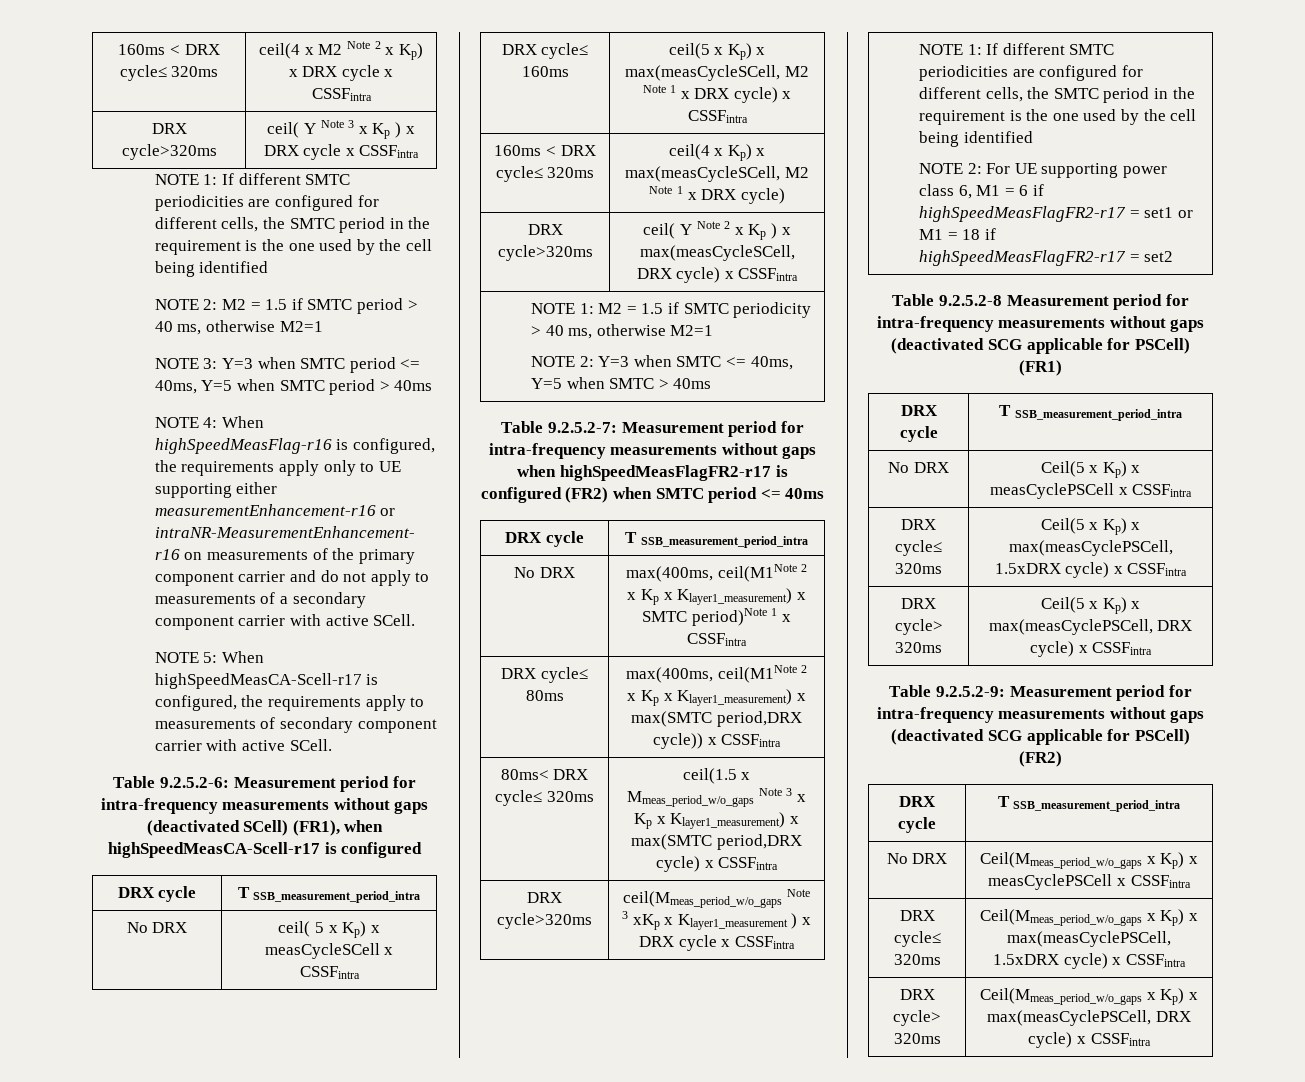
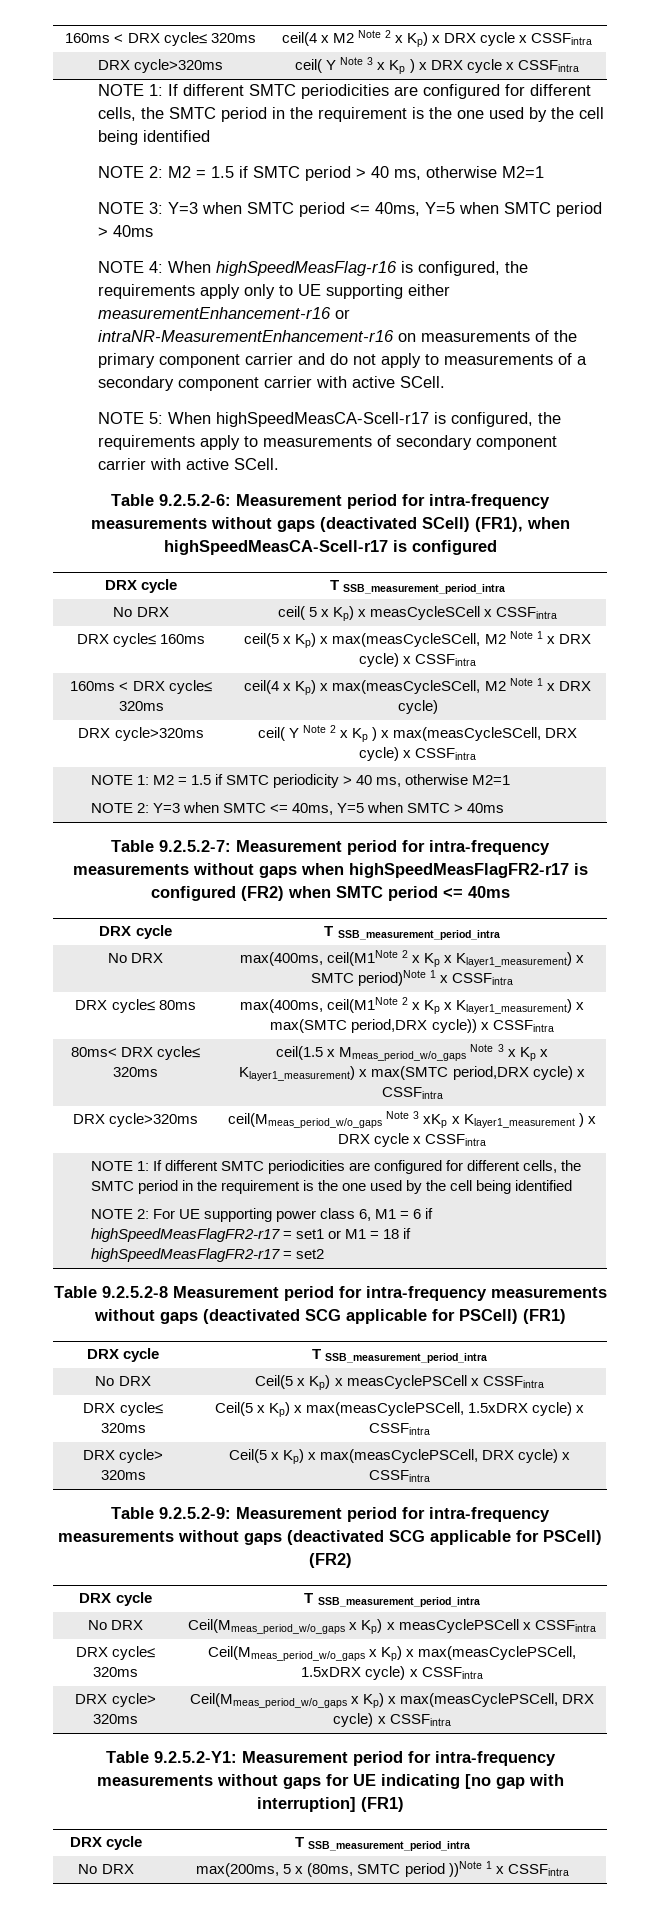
+ Table 9.2.5.2-Y1: Measurement period for intra-frequency measurements without gaps for UE indicating [no gap with interruption] (FR1)
+ DRX cycle | T SSB_measurement_period_intra
+ No DRX | max(200ms, 5 x (80ms, SMTC period ))Note 1 x CSSFintra

